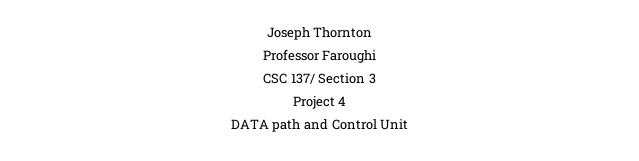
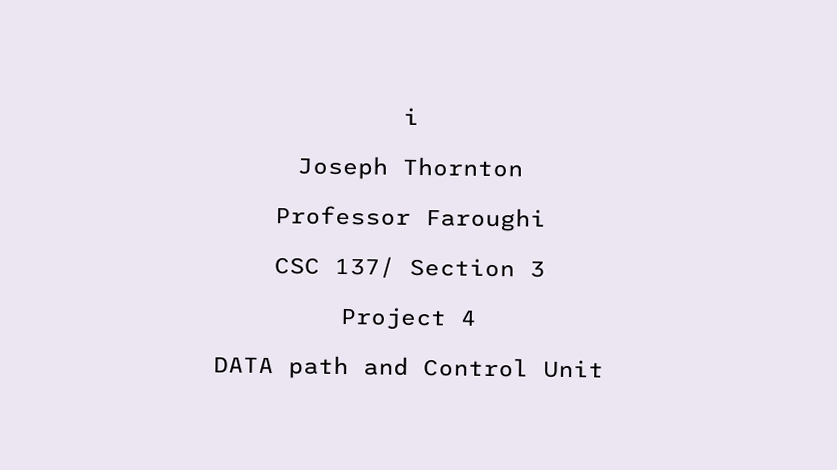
+ i

